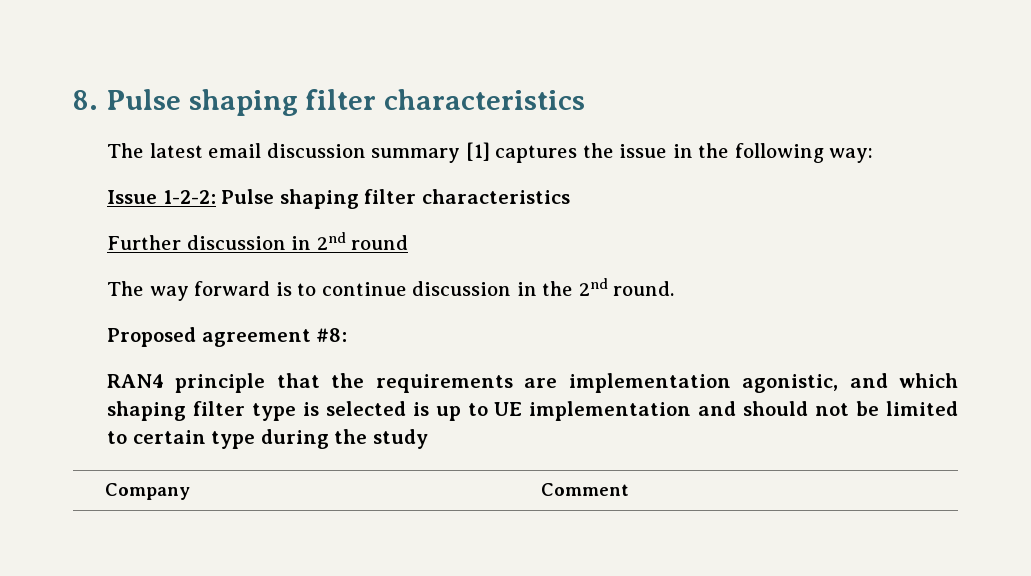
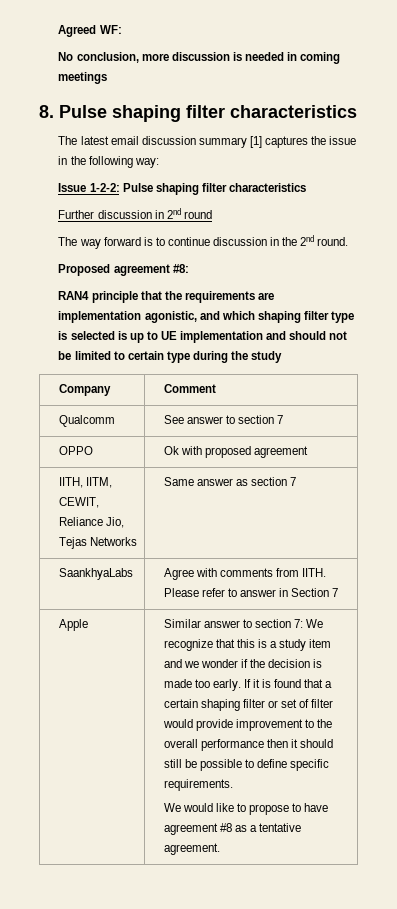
+ Agreed WF:
+ No conclusion, more discussion is needed in coming meetings
+ Qualcomm | See answer to section 7
+ OPPO | Ok with proposed agreement
+ IITH, IITM, CEWIT, Reliance Jio, Tejas Networks | Same answer as section 7
+ SaankhyaLabs | Agree with comments from IITH. Please refer to answer in Section 7
+ Apple | Similar answer to section 7: We recognize that this is a study item and we wonder if the decision is made too early. If it is found that a certain shaping filter or set of filter would provide improvement to the overall performance then it should still be possible to define specific requirements.
+ We would like to propose to have agreement #8 as a tentative agreement.

